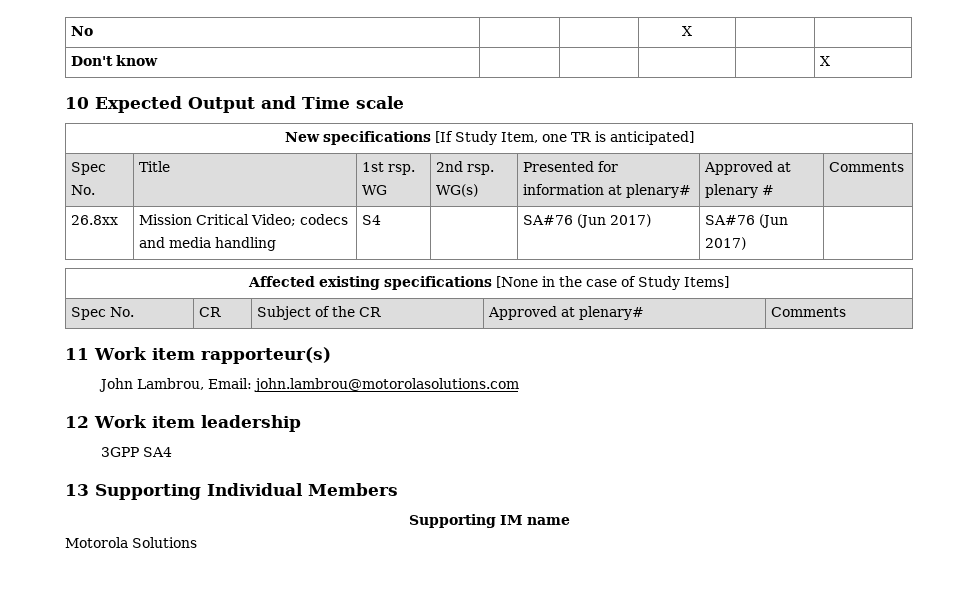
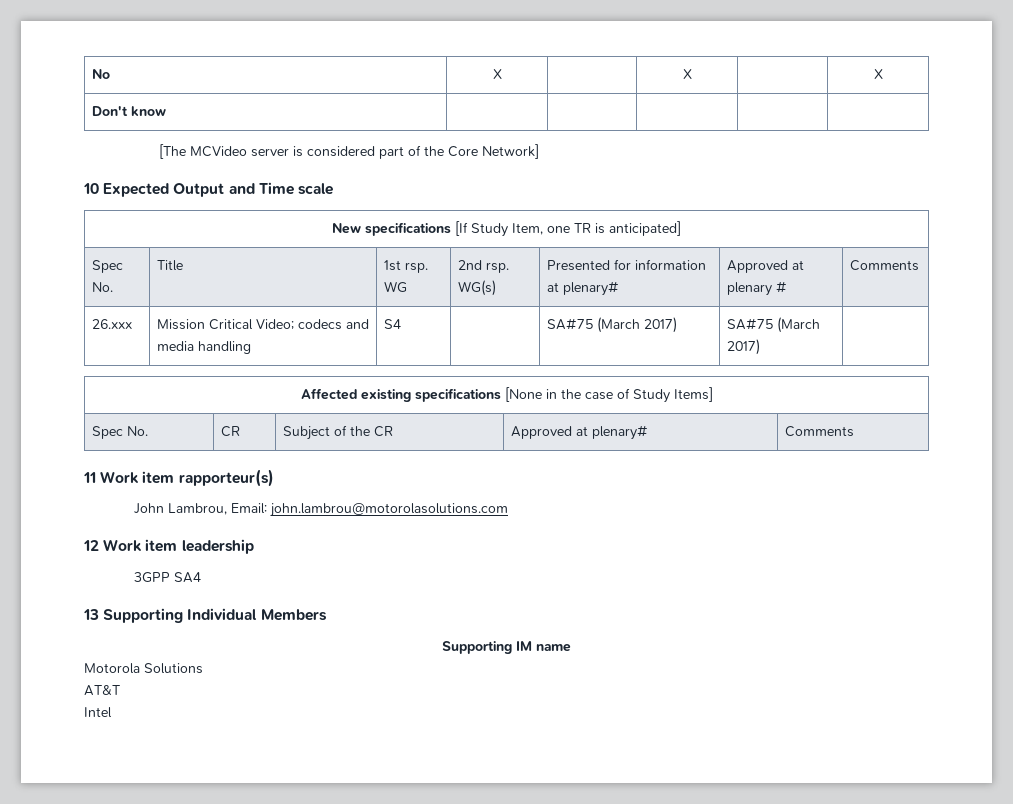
- No | | | X | |
+ No | X | | X | | X
- Don't know | | | | | X
+ Don't know | | | | |
+ [The MCVideo server is considered part of the Core Network]
- 26.8xx | Mission Critical Video; codecs and media handling | S4 | | SA#76 (Jun 2017) | SA#76 (Jun 2017) |
+ 26.xxx | Mission Critical Video; codecs and media handling | S4 | | SA#75 (March 2017) | SA#75 (March 2017) |
+ AT&T
+ Intel

